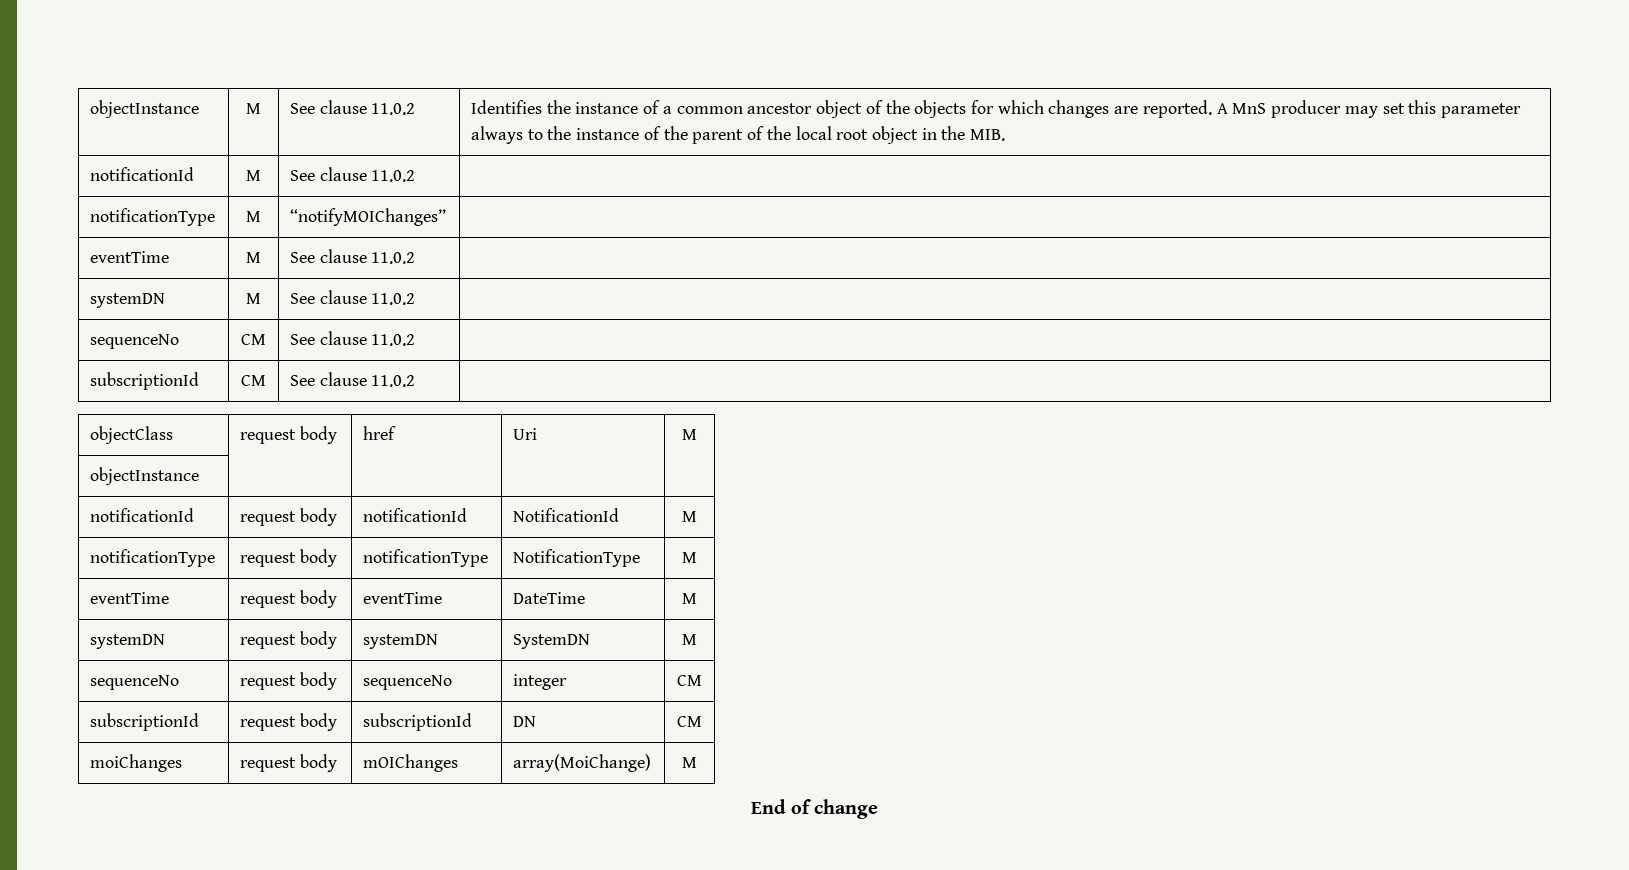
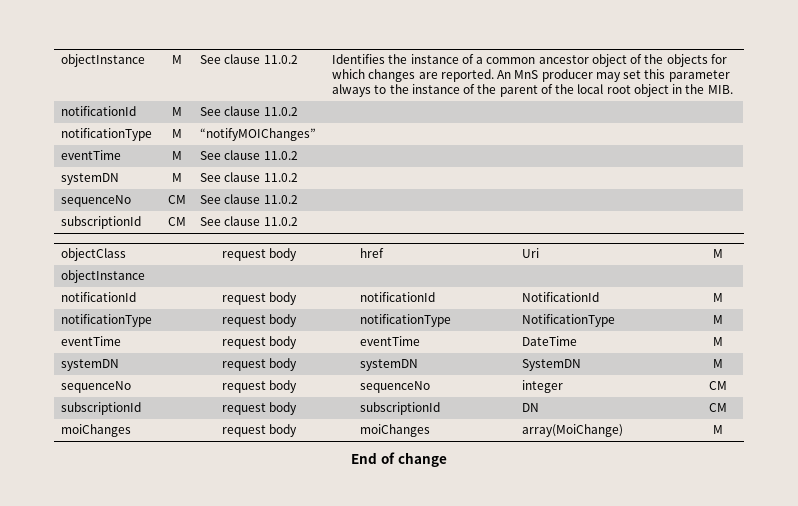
- A MnS producer may set this parameter always to the instance of the parent of the local root object in the MIB.
+ An MnS producer may set this parameter always to the instance of the parent of the local root object in the MIB.
- moiChanges | request body | mOIChanges | array(MoiChange) | M
+ moiChanges | request body | moiChanges | array(MoiChange) | M

